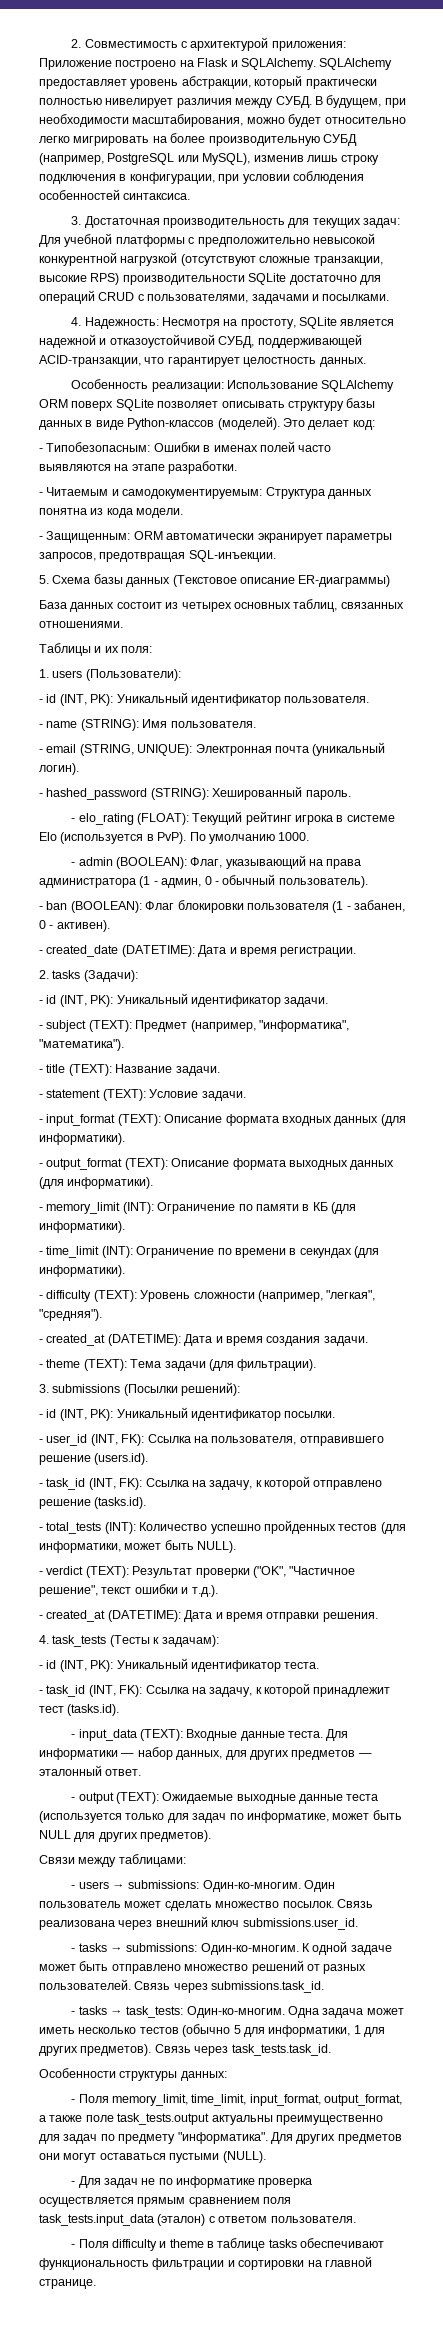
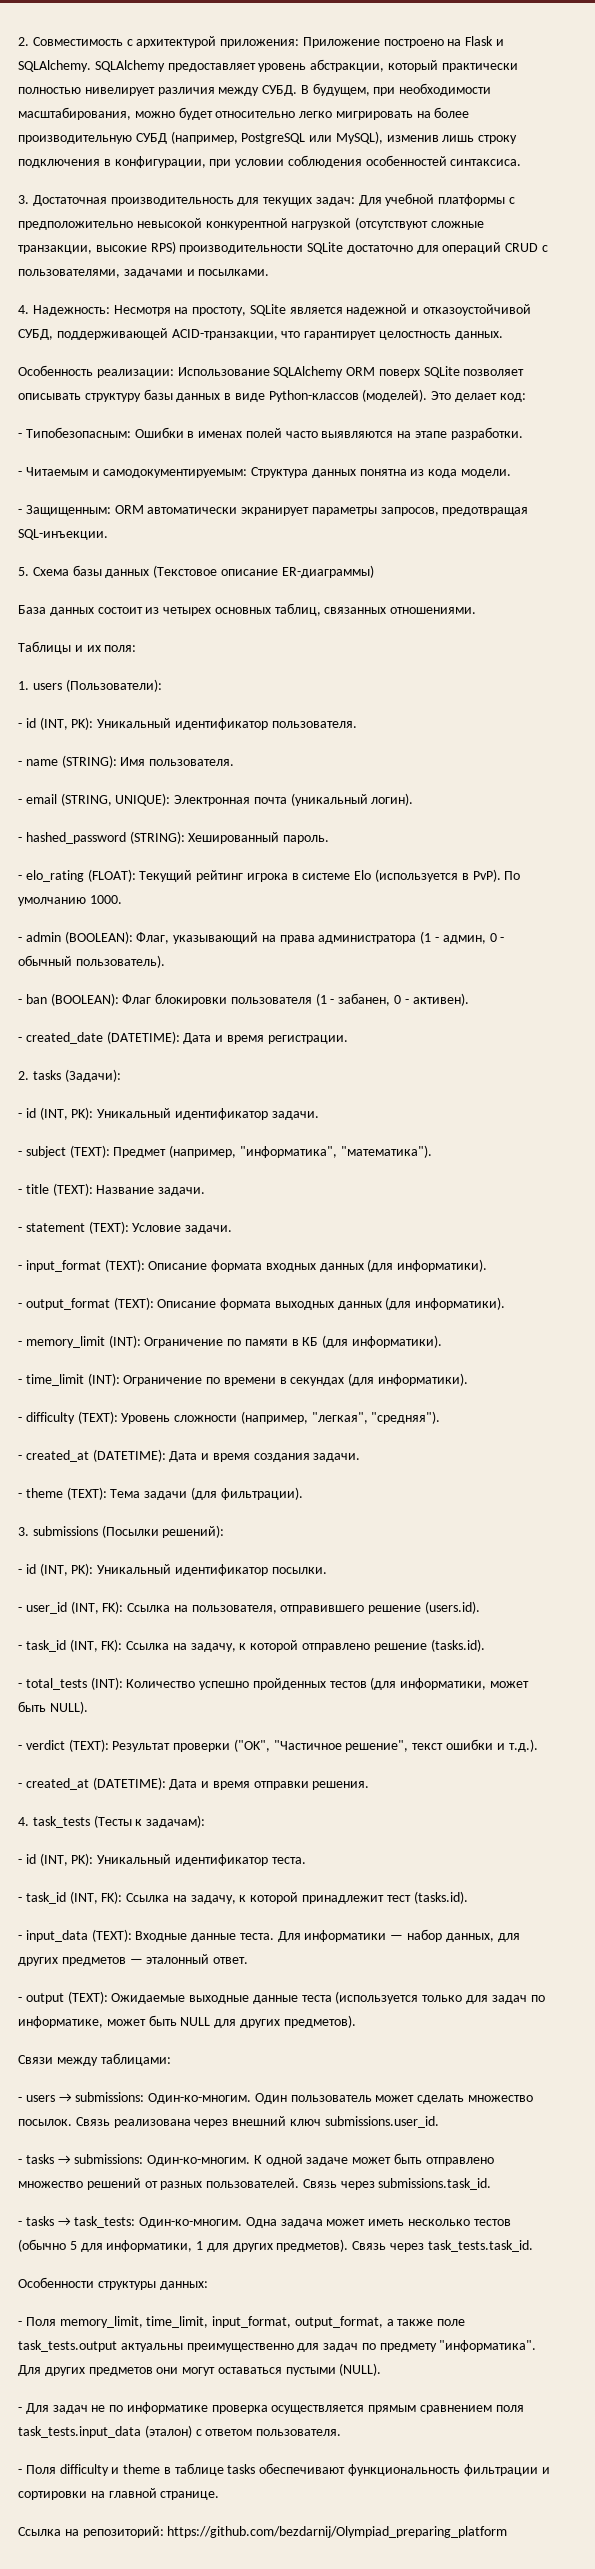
+ Ссылка на репозиторий: https://github.com/bezdarnij/Olympiad_preparing_platform

